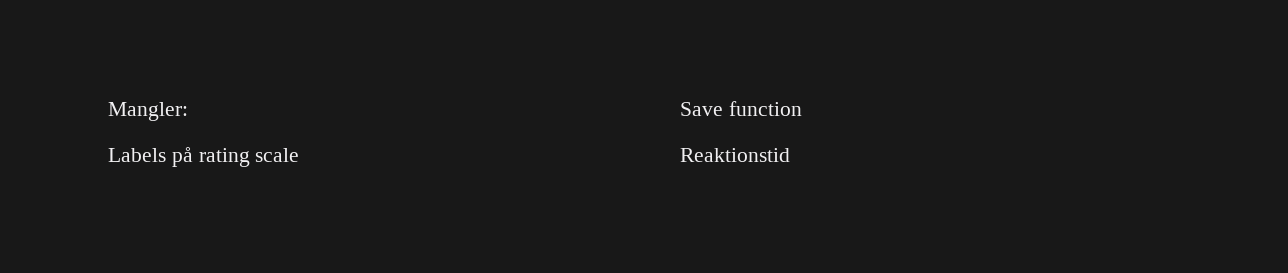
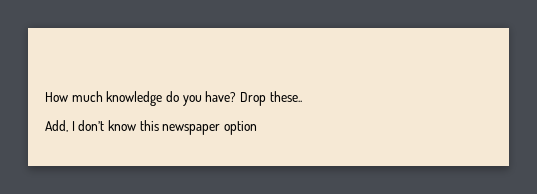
- Mangler:
- Labels på rating scale
- Save function
- Reaktionstid
+ How much knowledge do you have? Drop these..
+ Add, I don’t know this newspaper option

